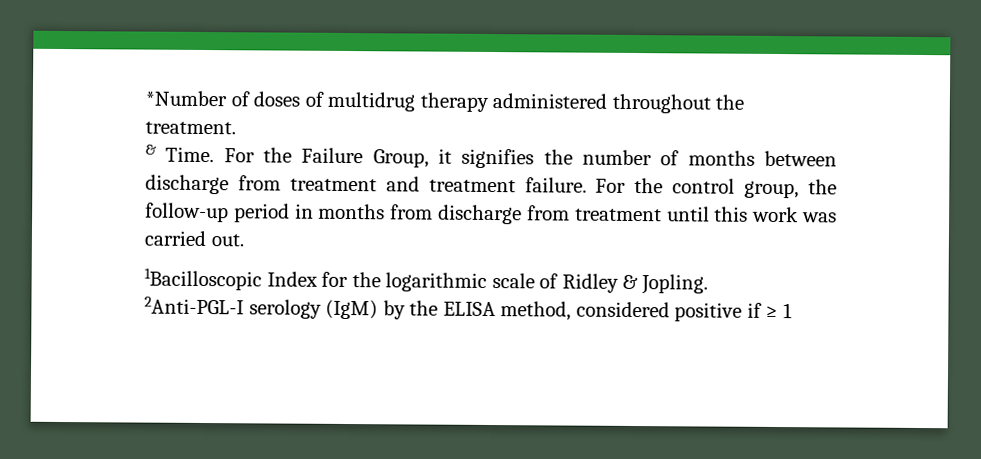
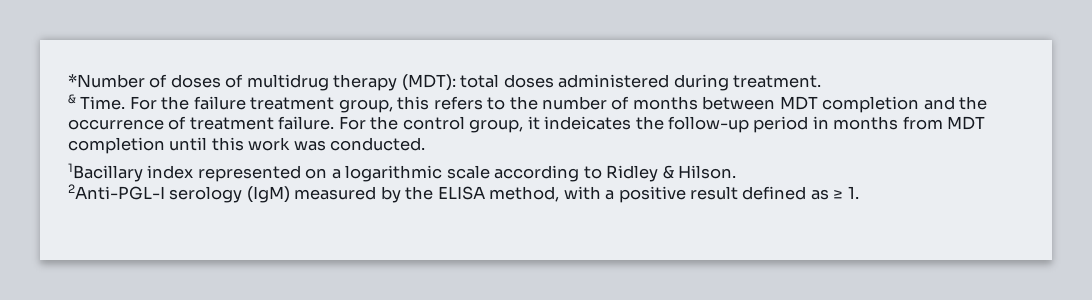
- *Number of doses of multidrug therapy administered throughout the treatment.
+ *Number of doses of multidrug therapy (MDT): total doses administered during treatment.
- For the Failure Group, it signifies the number of months between discharge from treatment and treatment failure.
+ For the failure treatment group, this refers to the number of months between MDT completion and the occurrence of treatment failure.
- For the control group, the follow-up period in months from discharge from treatment until this work was carried out.
- 1Bacilloscopic Index for the logarithmic scale of Ridley & Jopling.
+ For the control group, it indeicates the follow-up period in months from MDT completion until this work was conducted.
+ 1Bacillary index represented on a logarithmic scale according to Ridley & Hilson.
- 2Anti-PGL-I serology (IgM) by the ELISA method, considered positive if ≥ 1
+ 2Anti-PGL-I serology (IgM) measured by the ELISA method, with a positive result defined as ≥ 1.

